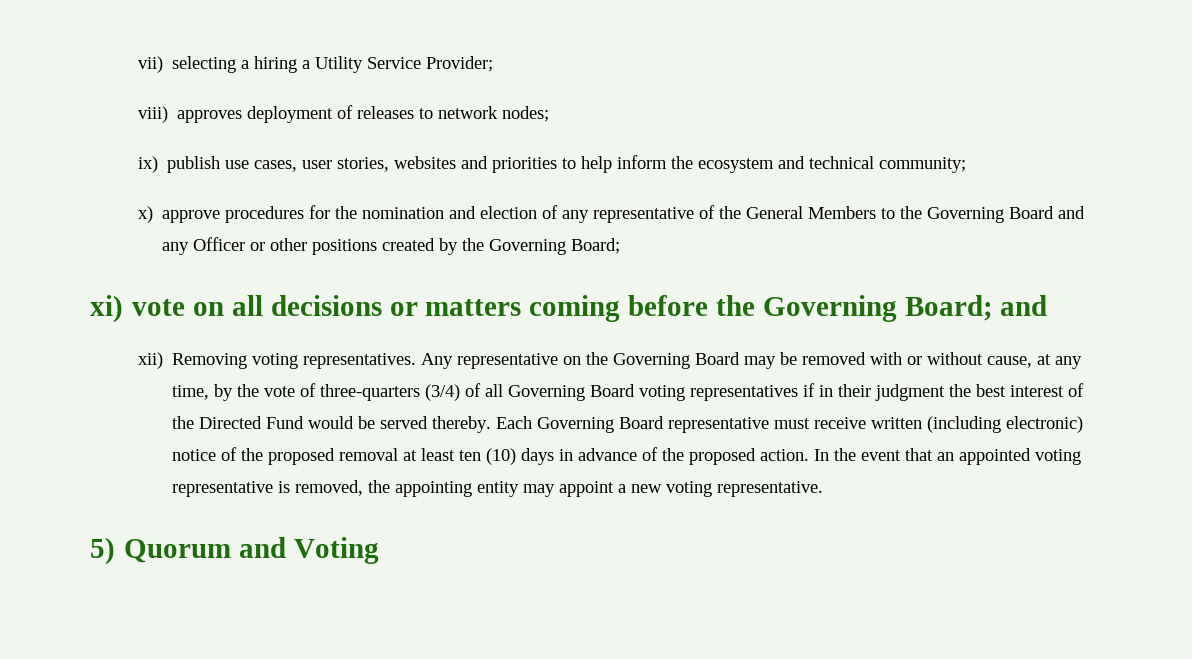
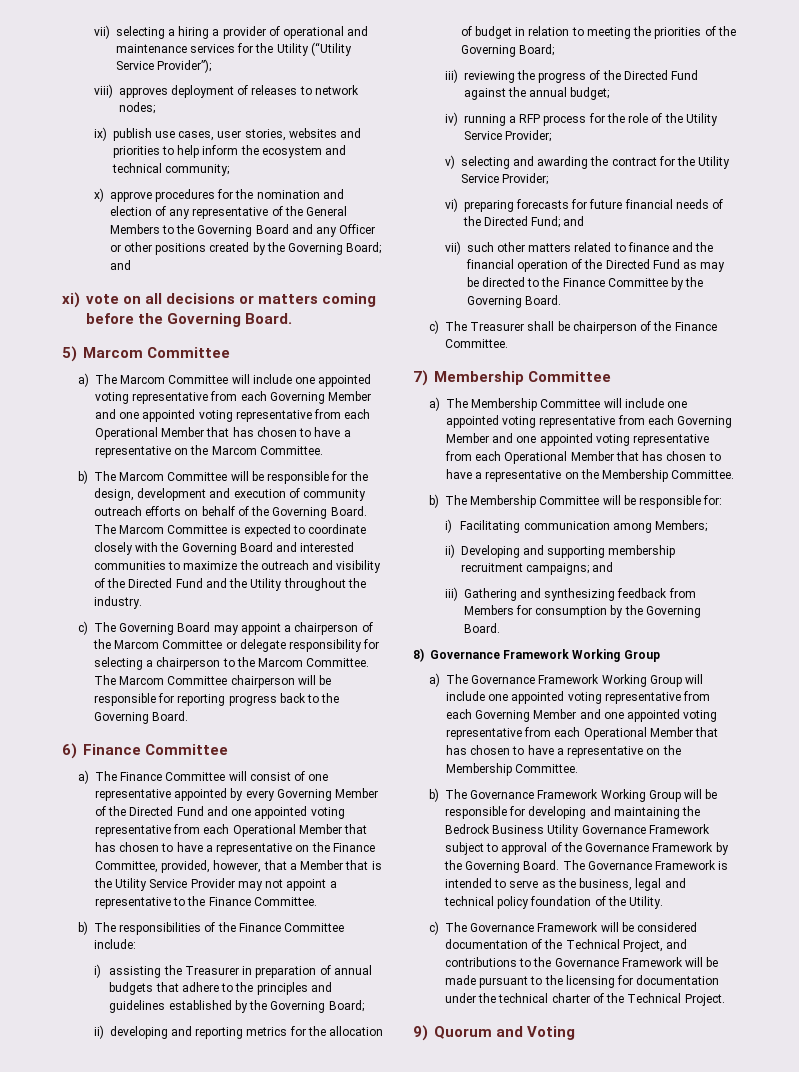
- vii) selecting a hiring a Utility Service Provider;
+ vii) selecting a hiring a provider of operational and maintenance services for the Utility (“Utility Service Provider”);
- x) approve procedures for the nomination and election of any representative of the General Members to the Governing Board and any Officer or other positions created by the Governing Board;
+ x) approve procedures for the nomination and election of any representative of the General Members to the Governing Board and any Officer or other positions created by the Governing Board; and
- xi) vote on all decisions or matters coming before the Governing Board; and
- xii) Removing voting representatives. Any representative on the Governing Board may be removed with or without cause, at any time, by the vote of three‐quarters (3/4) of all Governing Board voting representatives if in their judgment the best interest of the Directed Fund would be served thereby. Each Governing Board representative must receive written (including electronic) notice of the proposed removal at least ten (10) days in advance of the proposed action. In the event that an appointed voting representative is removed, the appointing entity may appoint a new voting representative.
- 5) Quorum and Voting
+ xi) vote on all decisions or matters coming before the Governing Board.
+ 5) Marcom Committee
+ a) The Marcom Committee will include one appointed voting representative from each Governing Member and one appointed voting representative from each Operational Member that has chosen to have a representative on the Marcom Committee.
+ b) The Marcom Committee will be responsible for the design, development and execution of community outreach efforts on behalf of the Governing Board. The Marcom Committee is expected to coordinate closely with the Governing Board and interested communities to maximize the outreach and visibility of the Directed Fund and the Utility throughout the industry.
+ c) The Governing Board may appoint a chairperson of the Marcom Committee or delegate responsibility for selecting a chairperson to the Marcom Committee. The Marcom Committee chairperson will be responsible for reporting progress back to the Governing Board.
+ 6) Finance Committee
+ a) The Finance Committee will consist of one representative appointed by every Governing Member of the Directed Fund and one appointed voting representative from each Operational Member that has chosen to have a representative on the Finance Committee, provided, however, that a Member that is the Utility Service Provider may not appoint a representative to the Finance Committee.
+ b) The responsibilities of the Finance Committee include:
+ i) assisting the Treasurer in preparation of annual budgets that adhere to the principles and guidelines established by the Governing Board;
+ ii) developing and reporting metrics for the allocation of budget in relation to meeting the priorities of the Governing Board;
+ iii) reviewing the progress of the Directed Fund against the annual budget;
+ iv) running a RFP process for the role of the Utility Service Provider;
+ v) selecting and awarding the contract for the Utility Service Provider;
+ vi) preparing forecasts for future financial needs of the Directed Fund; and
+ vii) such other matters related to finance and the financial operation of the Directed Fund as may be directed to the Finance Committee by the Governing Board.
+ c) The Treasurer shall be chairperson of the Finance Committee.
+ 7) Membership Committee
+ a) The Membership Committee will include one appointed voting representative from each Governing Member and one appointed voting representative from each Operational Member that has chosen to have a representative on the Membership Committee.
+ b) The Membership Committee will be responsible for:
+ i) Facilitating communication among Members;
+ ii) Developing and supporting membership recruitment campaigns; and
+ iii) Gathering and synthesizing feedback from Members for consumption by the Governing Board.
+ 8) Governance Framework Working Group
+ a) The Governance Framework Working Group will include one appointed voting representative from each Governing Member and one appointed voting representative from each Operational Member that has chosen to have a representative on the Membership Committee.
+ b) The Governance Framework Working Group will be responsible for developing and maintaining the Bedrock Business Utility Governance Framework subject to approval of the Governance Framework by the Governing Board. The Governance Framework is intended to serve as the business, legal and technical policy foundation of the Utility.
+ c) The Governance Framework will be considered documentation of the Technical Project, and contributions to the Governance Framework will be made pursuant to the licensing for documentation under the technical charter of the Technical Project.
+ 9) Quorum and Voting

